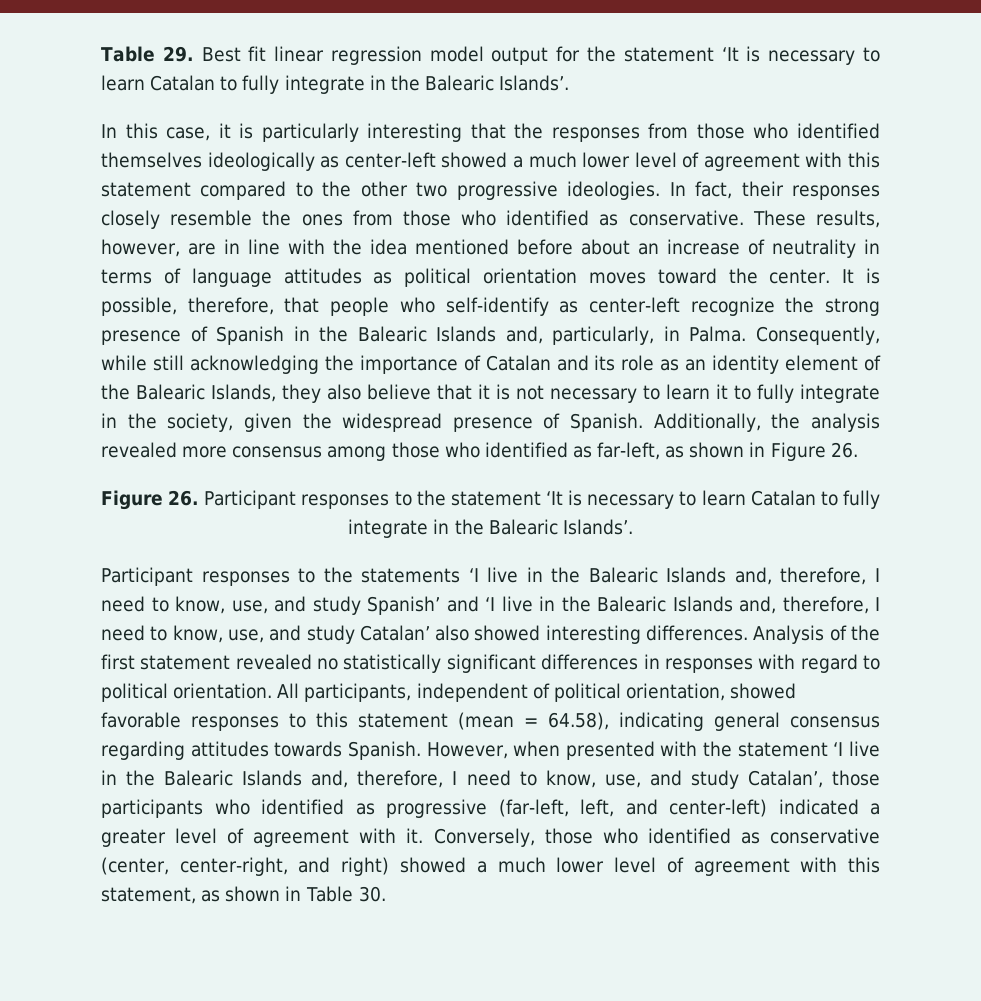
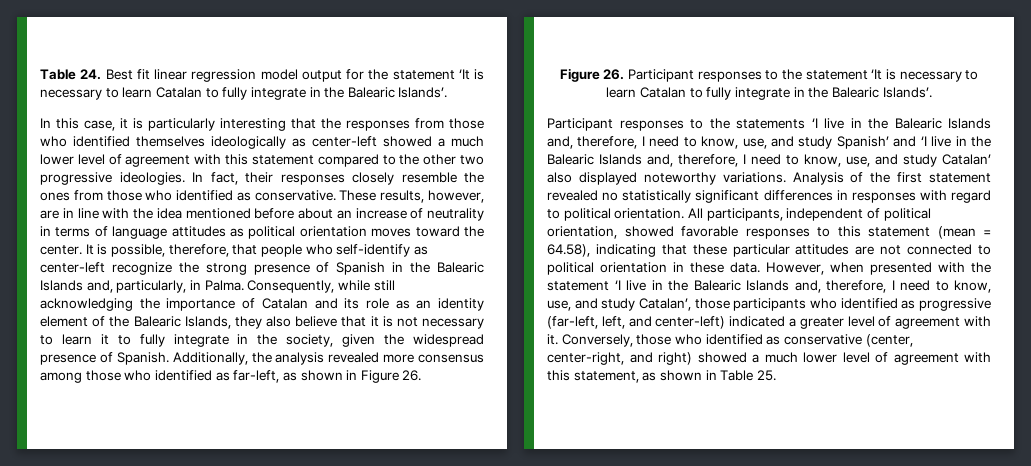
- Table 29. Best fit linear regression model output for the statement ‘It is necessary to learn Catalan to fully integrate in the Balearic Islands’.
+ Table 24. Best fit linear regression model output for the statement ‘It is necessary to learn Catalan to fully integrate in the Balearic Islands’.
- Participant responses to the statements ‘I live in the Balearic Islands and, therefore, I need to know, use, and study Spanish’ and ‘I live in the Balearic Islands and, therefore, I need to know, use, and study Catalan’ also showed interesting differences.
+ Participant responses to the statements ‘I live in the Balearic Islands and, therefore, I need to know, use, and study Spanish’ and ‘I live in the Balearic Islands and, therefore, I need to know, use, and study Catalan’ also displayed noteworthy variations.
- All participants, independent of political orientation, showed favorable responses to this statement (mean = 64.58), indicating general consensus regarding attitudes towards Spanish.
+ All participants, independent of political orientation, showed favorable responses to this statement (mean = 64.58), indicating that these particular attitudes are not connected to political orientation in these data.
- Conversely, those who identified as conservative (center, center-right, and right) showed a much lower level of agreement with this statement, as shown in Table 30.
+ Conversely, those who identified as conservative (center, center-right, and right) showed a much lower level of agreement with this statement, as shown in Table 25.

